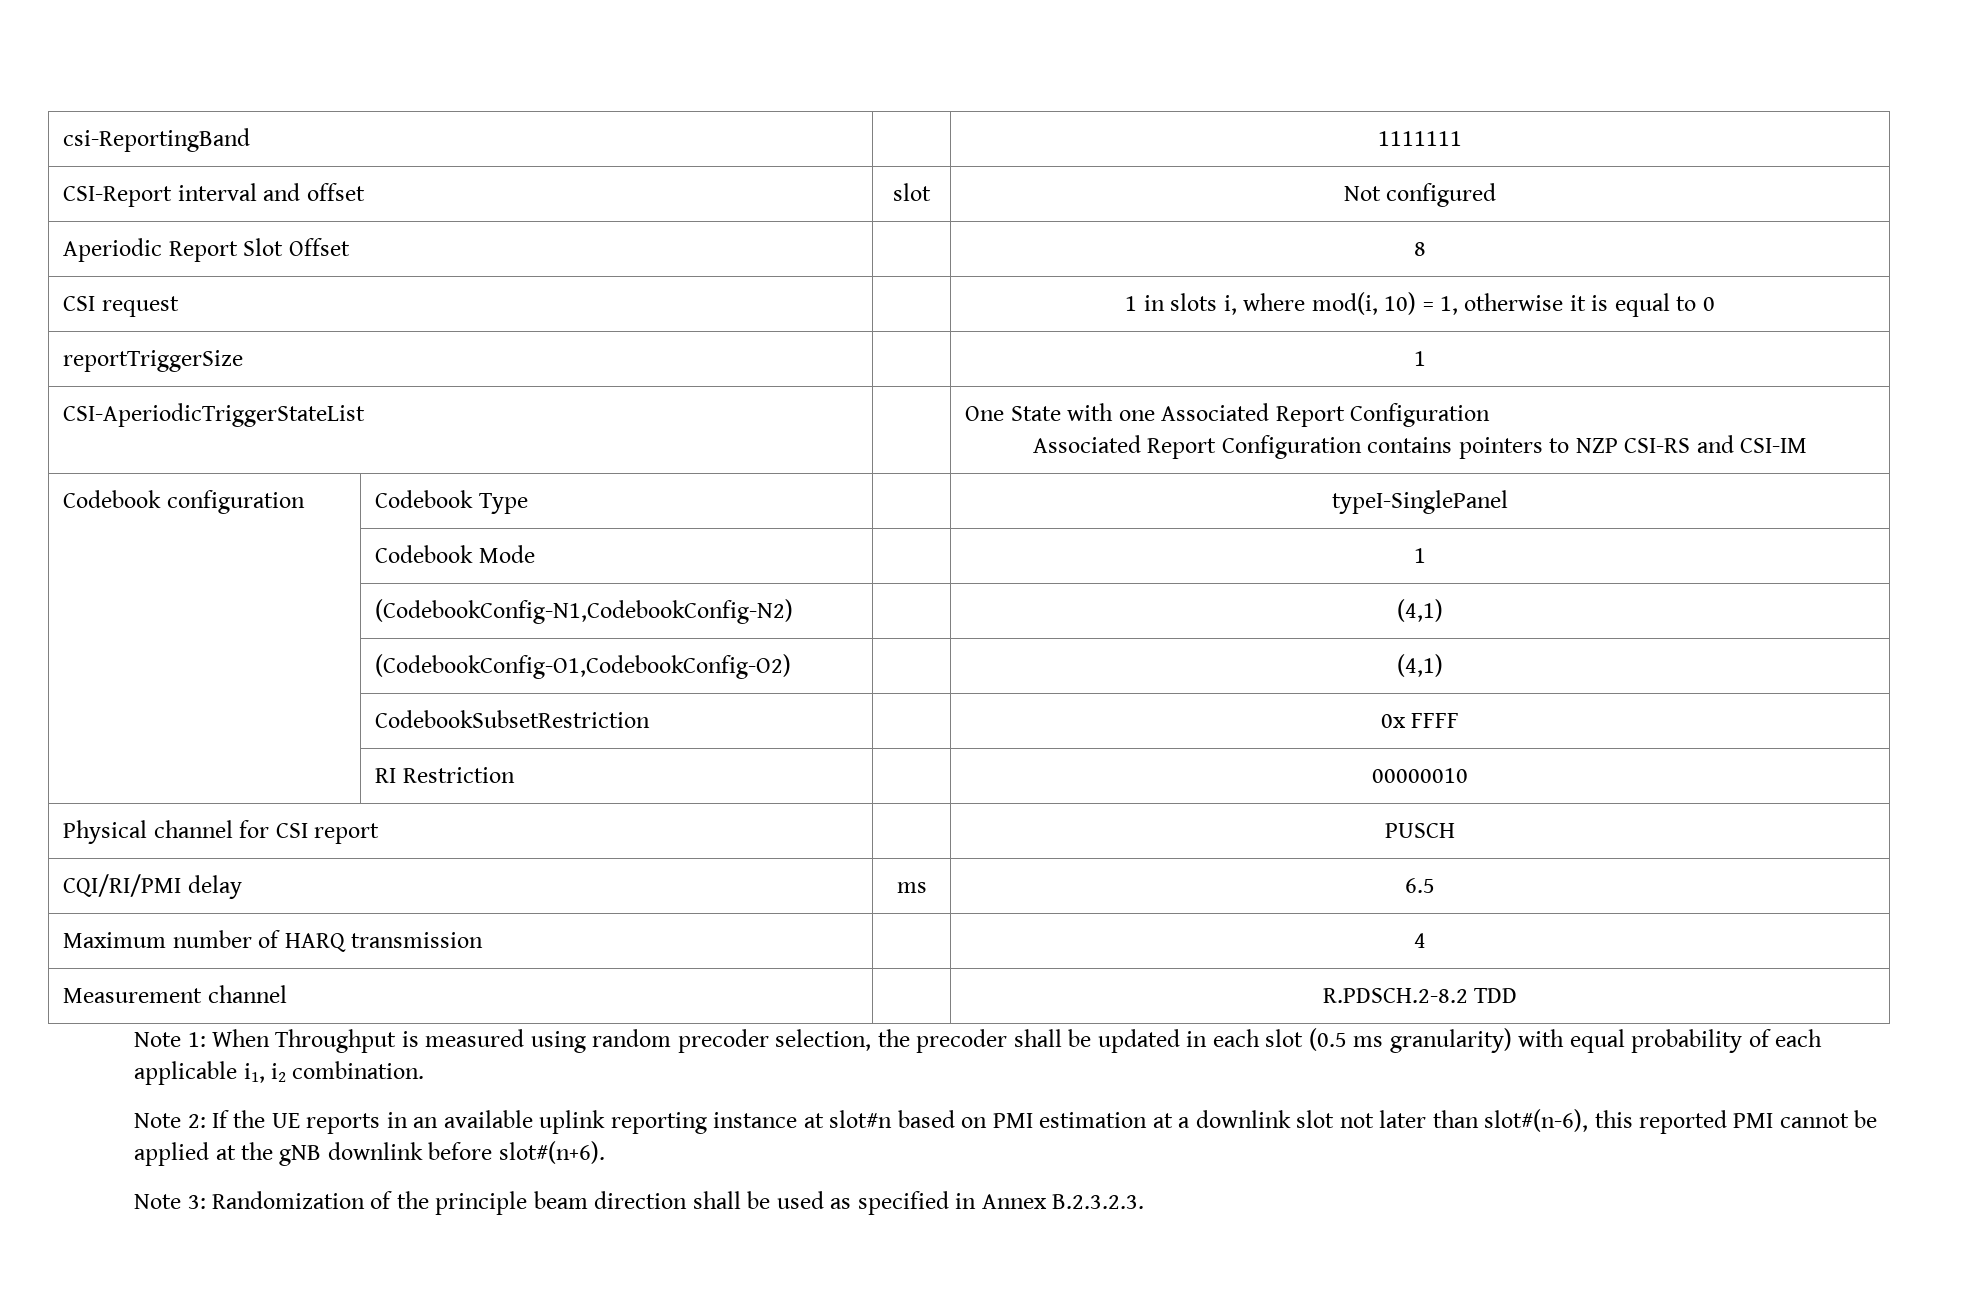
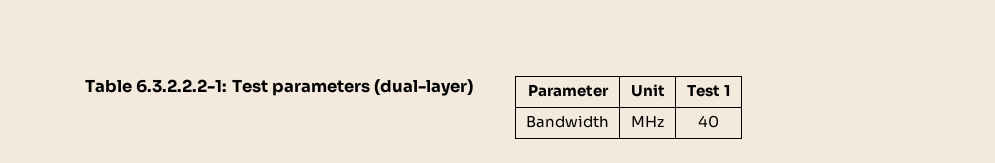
- csi-ReportingBand | | 1111111
- CSI-Report interval and offset | slot | Not configured
- Aperiodic Report Slot Offset | | 8
- CSI request | | 1 in slots i, where mod(i, 10) = 1, otherwise it is equal to 0
- reportTriggerSize | | 1
- CSI-AperiodicTriggerStateList | | One State with one Associated Report Configuration
- Associated Report Configuration contains pointers to NZP CSI-RS and CSI-IM
- Codebook configuration | Codebook Type | | typeI-SinglePanel
- | Codebook Mode | | 1
- | (CodebookConfig-N1,CodebookConfig-N2) | | (4,1)
- | (CodebookConfig-O1,CodebookConfig-O2) | | (4,1)
- | CodebookSubsetRestriction | | 0x FFFF
- | RI Restriction | | 00000010
- Physical channel for CSI report | | PUSCH
- CQI/RI/PMI delay | ms | 6.5
- Maximum number of HARQ transmission | | 4
- Measurement channel | | R.PDSCH.2-8.2 TDD
- Note 1: When Throughput is measured using random precoder selection, the precoder shall be updated in each slot (0.5 ms granularity) with equal probability of each applicable i1, i2 combination.
- Note 2: If the UE reports in an available uplink reporting instance at slot#n based on PMI estimation at a downlink slot not later than slot#(n-6), this reported PMI cannot be applied at the gNB downlink before slot#(n+6).
- Note 3: Randomization of the principle beam direction shall be used as specified in Annex B.2.3.2.3.
+ Table 6.3.2.2.2-1: Test parameters (dual-layer)
+ Parameter | Unit | Test 1
+ Bandwidth | MHz | 40

